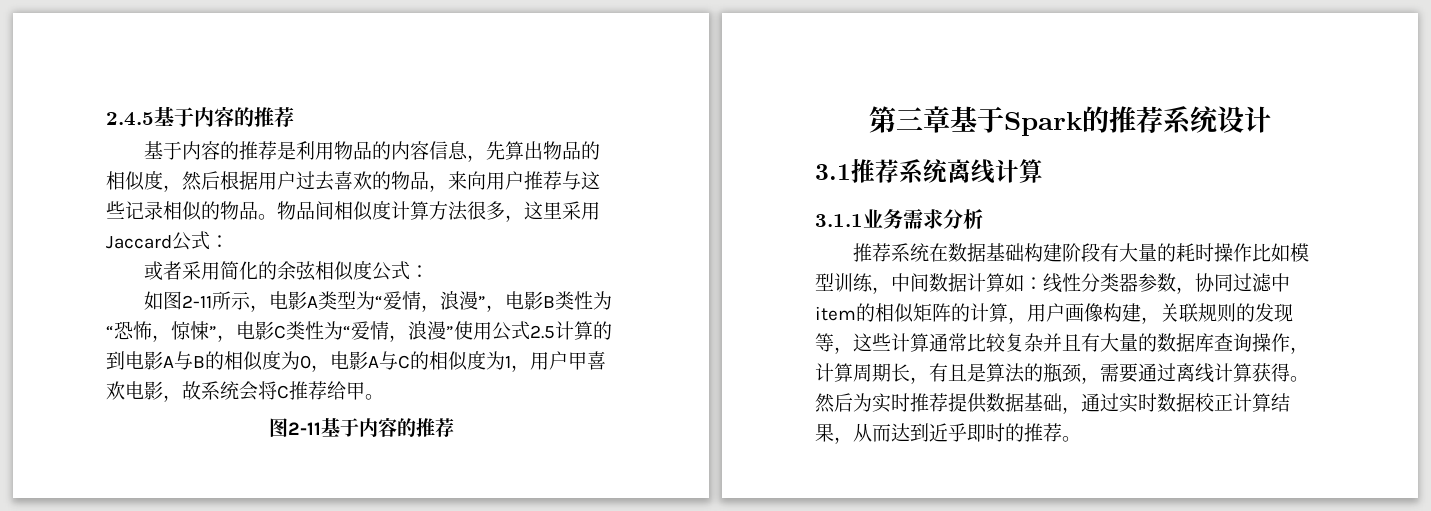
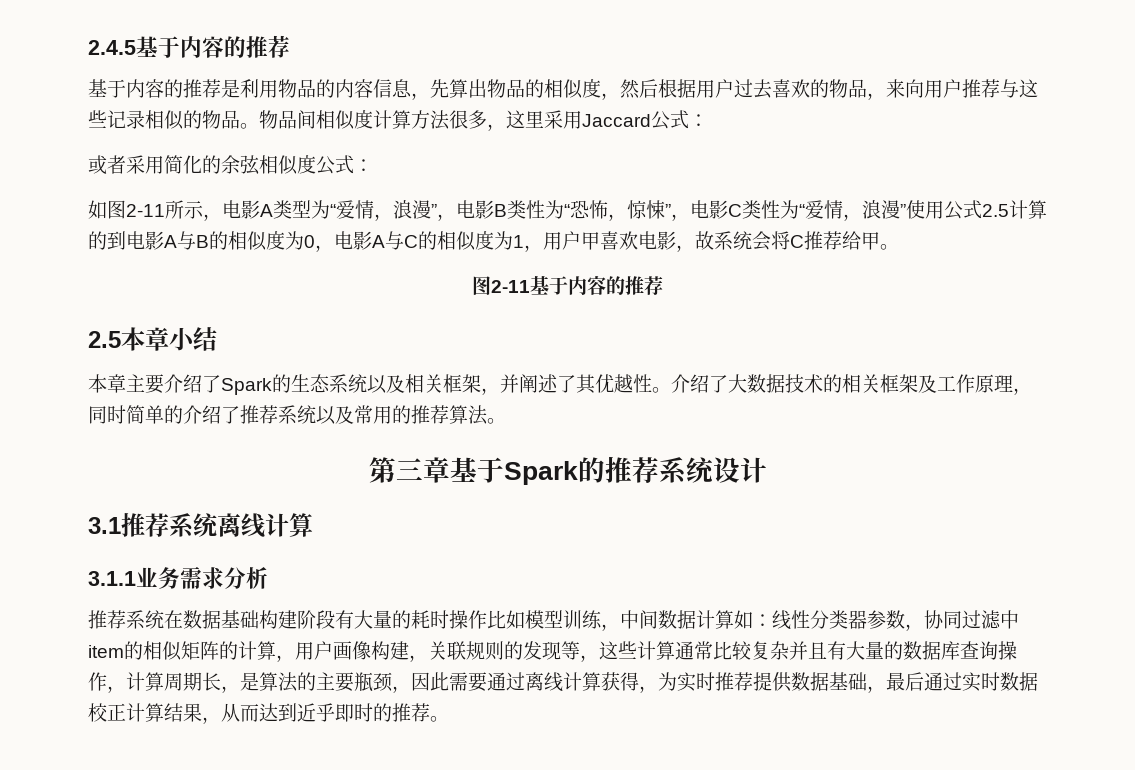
+ 2.5本章小结
+ 本章主要介绍了Spark的生态系统以及相关框架，并阐述了其优越性。介绍了大数据技术的相关框架及工作原理，同时简单的介绍了推荐系统以及常用的推荐算法。
- 线性分类器参数，协同过滤中item的相似矩阵的计算，用户画像构建，关联规则的发现等，这些计算通常比较复杂并且有大量的数据库查询操作，计算周期长，有且是算法的瓶颈，需要通过离线计算获得。然后为实时推荐提供数据基础，通过实时数据校正计算结果，从而达到近乎即时的推荐。
+ 线性分类器参数，协同过滤中item的相似矩阵的计算，用户画像构建，关联规则的发现等，这些计算通常比较复杂并且有大量的数据库查询操作，计算周期长，是算法的主要瓶颈，因此需要通过离线计算获得，为实时推荐提供数据基础，最后通过实时数据校正计算结果，从而达到近乎即时的推荐。

